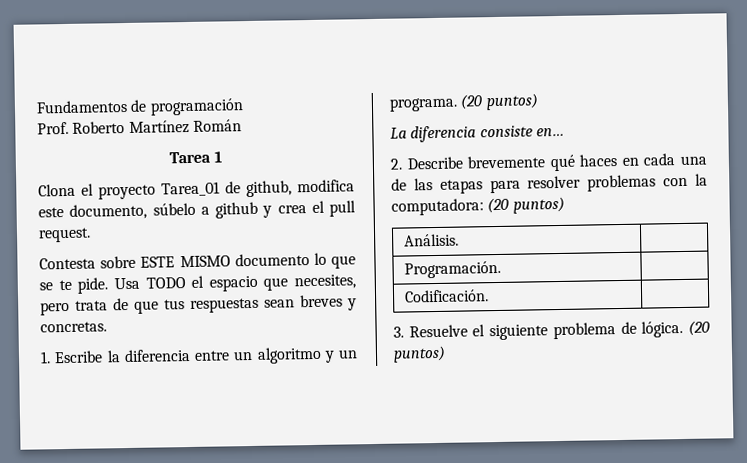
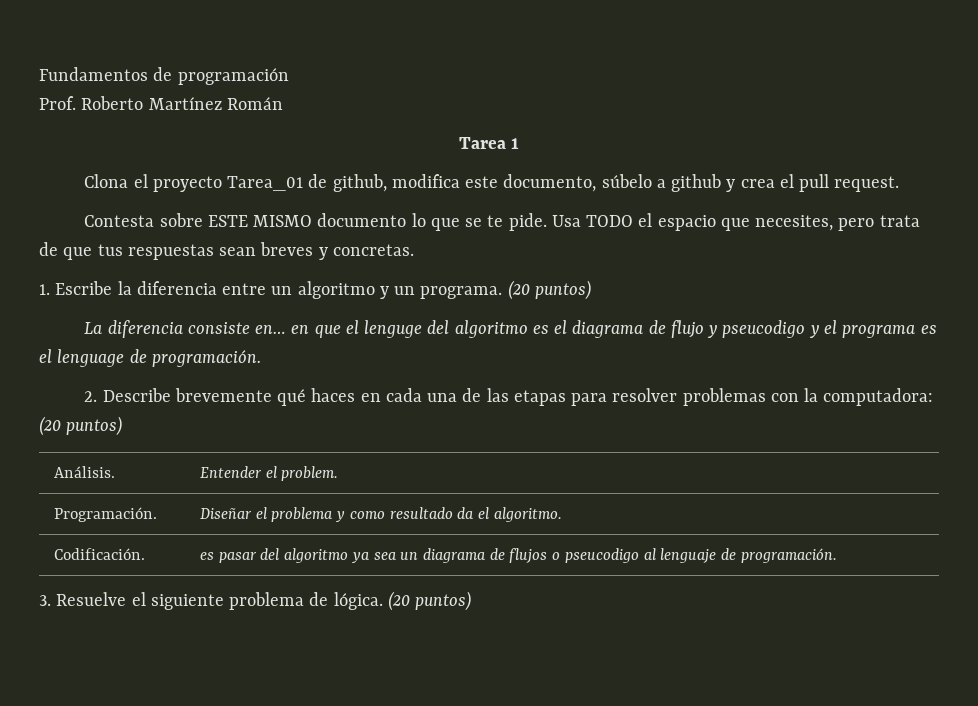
- La diferencia consiste en…
+ La diferencia consiste en… en que el lenguge del algoritmo es el diagrama de flujo y pseucodigo y el programa es el lenguage de programación.
- Análisis. |
- Programación. |
- Codificación. |
+ Análisis. | Entender el problem.
+ Programación. | Diseñar el problema y como resultado da el algoritmo.
+ Codificación. | es pasar del algoritmo ya sea un diagrama de flujos o pseucodigo al lenguaje de programación.

